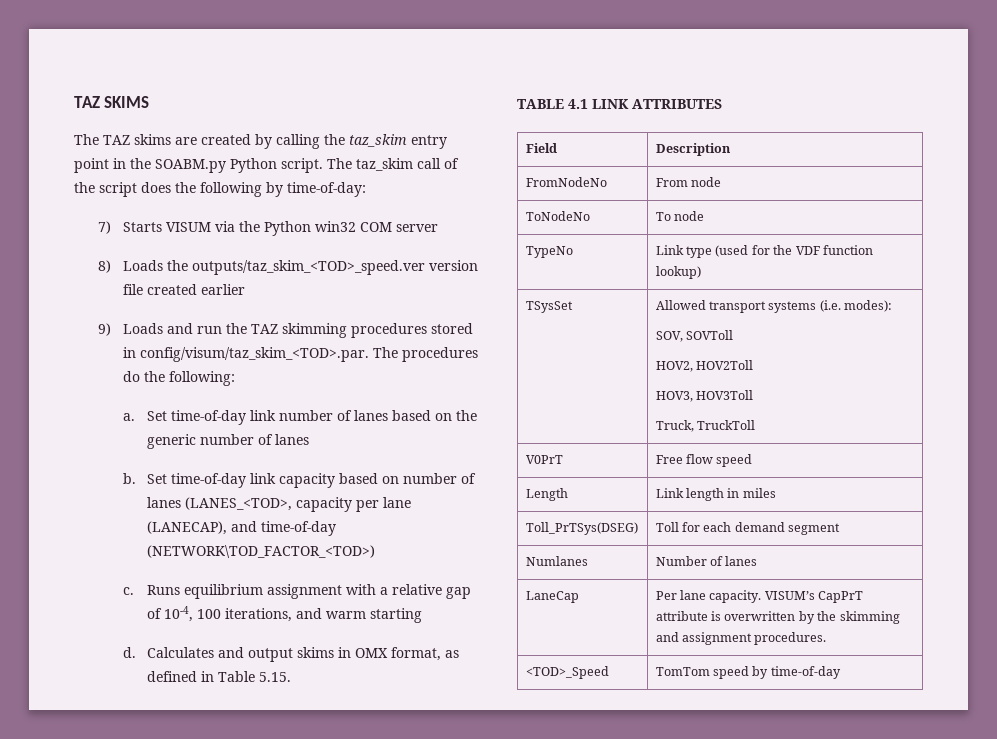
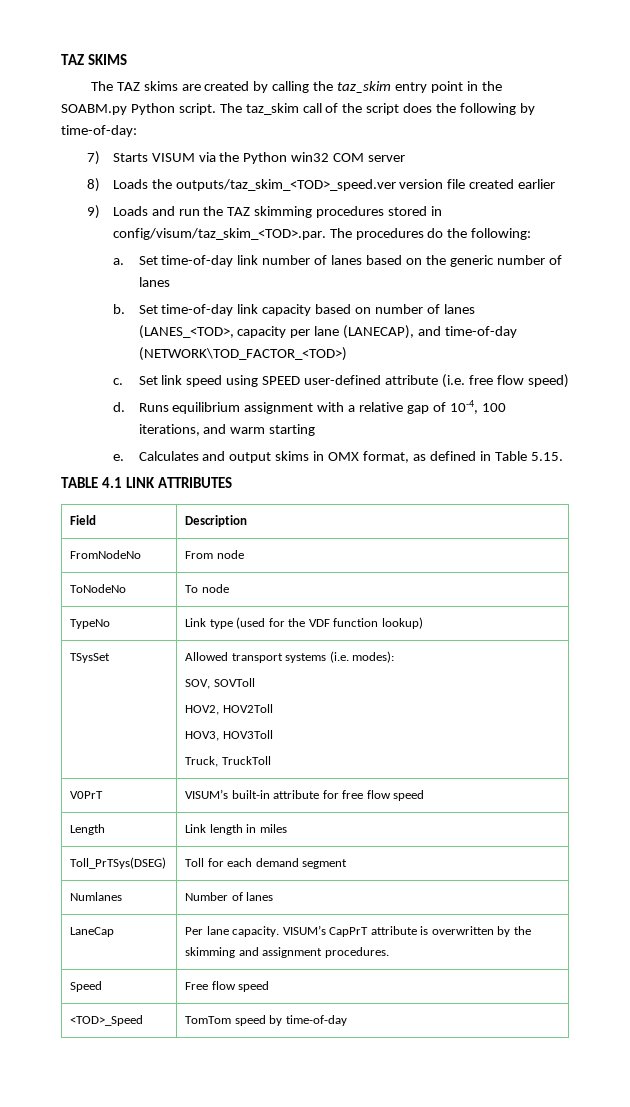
+ Set link speed using SPEED user-defined attribute (i.e. free flow speed)
+ d.
- d.
+ e.
- V0PrT | Free flow speed
+ V0PrT | VISUM’s built-in attribute for free flow speed
+ Speed | Free flow speed

